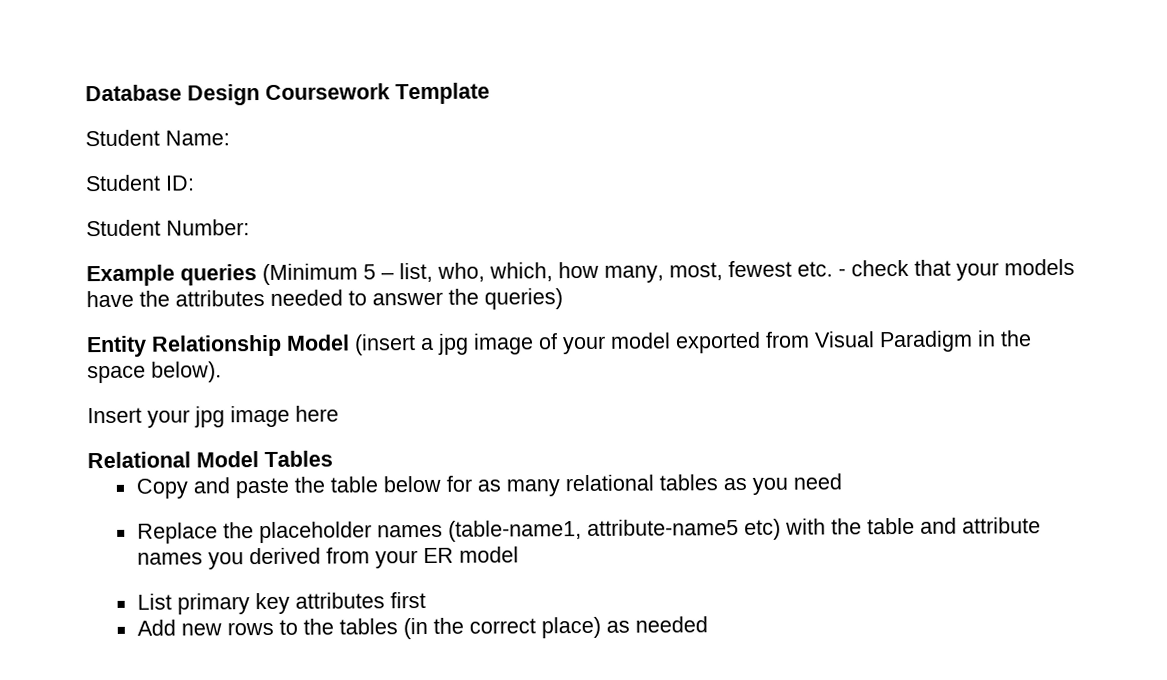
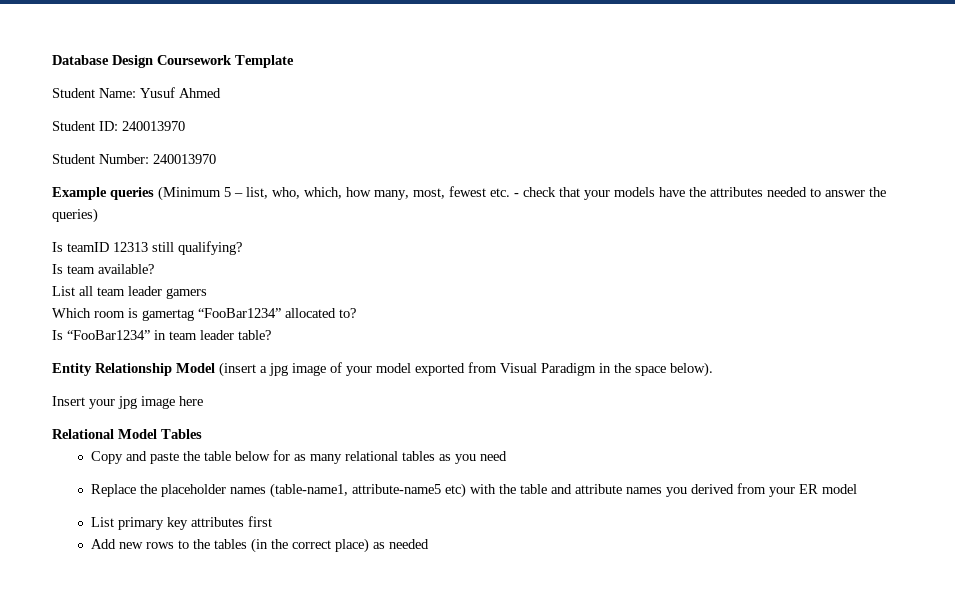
- Student Name:
+ Student Name: Yusuf Ahmed
- Student ID:
+ Student ID: 240013970
- Student Number:
+ Student Number: 240013970
+ Is teamID 12313 still qualifying?
+ Is team available?
+ List all team leader gamers
+ Which room is gamertag “FooBar1234” allocated to?
+ Is “FooBar1234” in team leader table?

